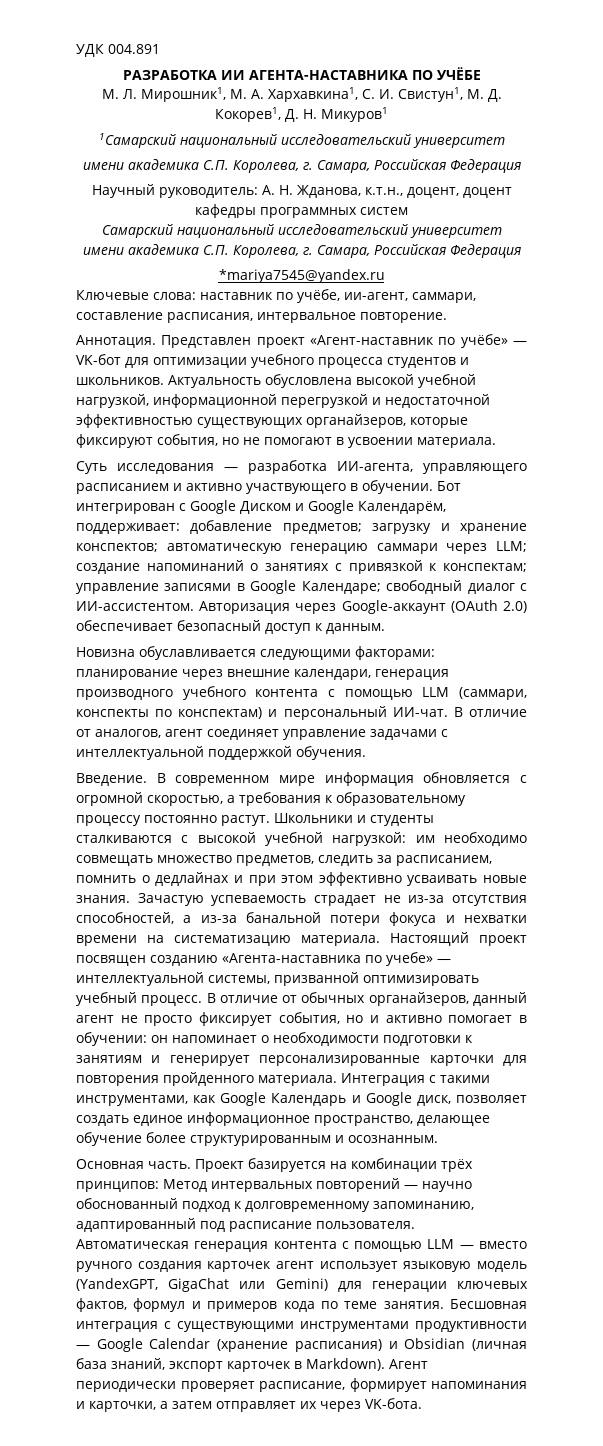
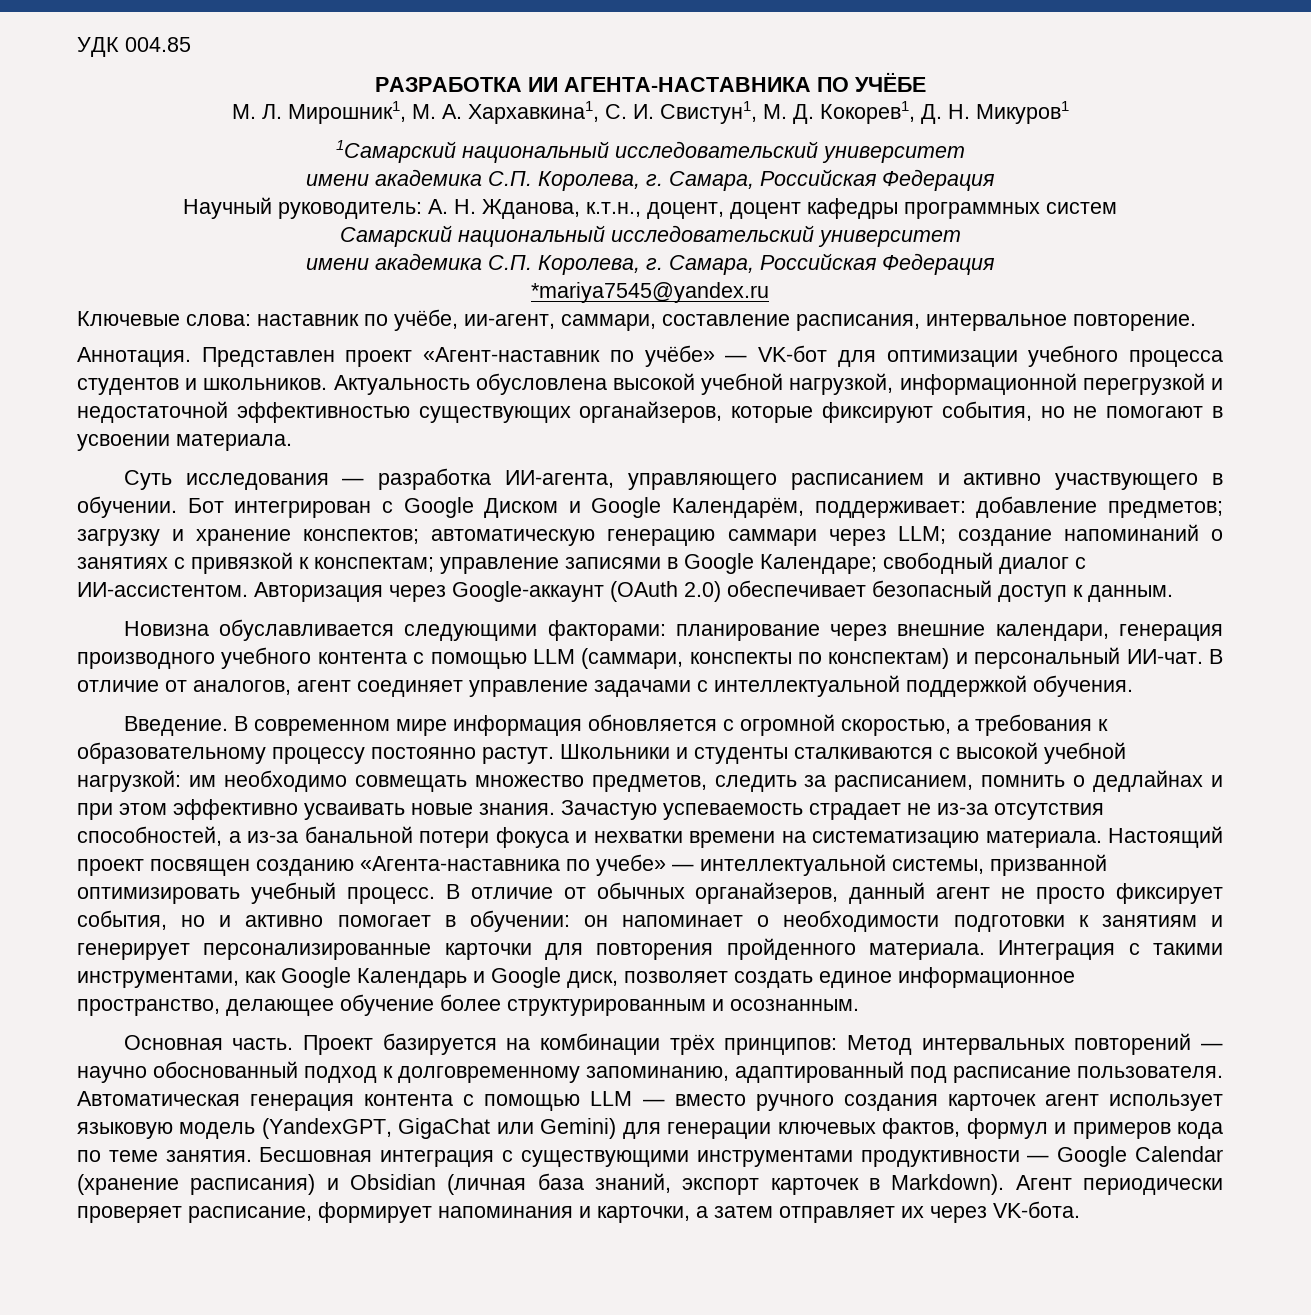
- УДК 004.891
+ УДК 004.85

